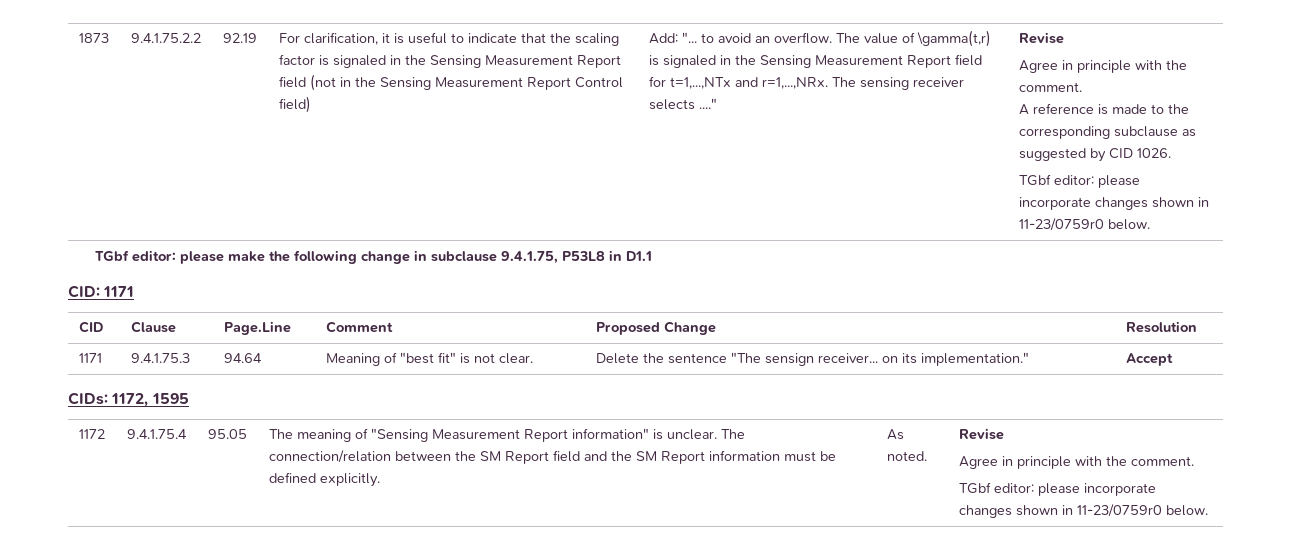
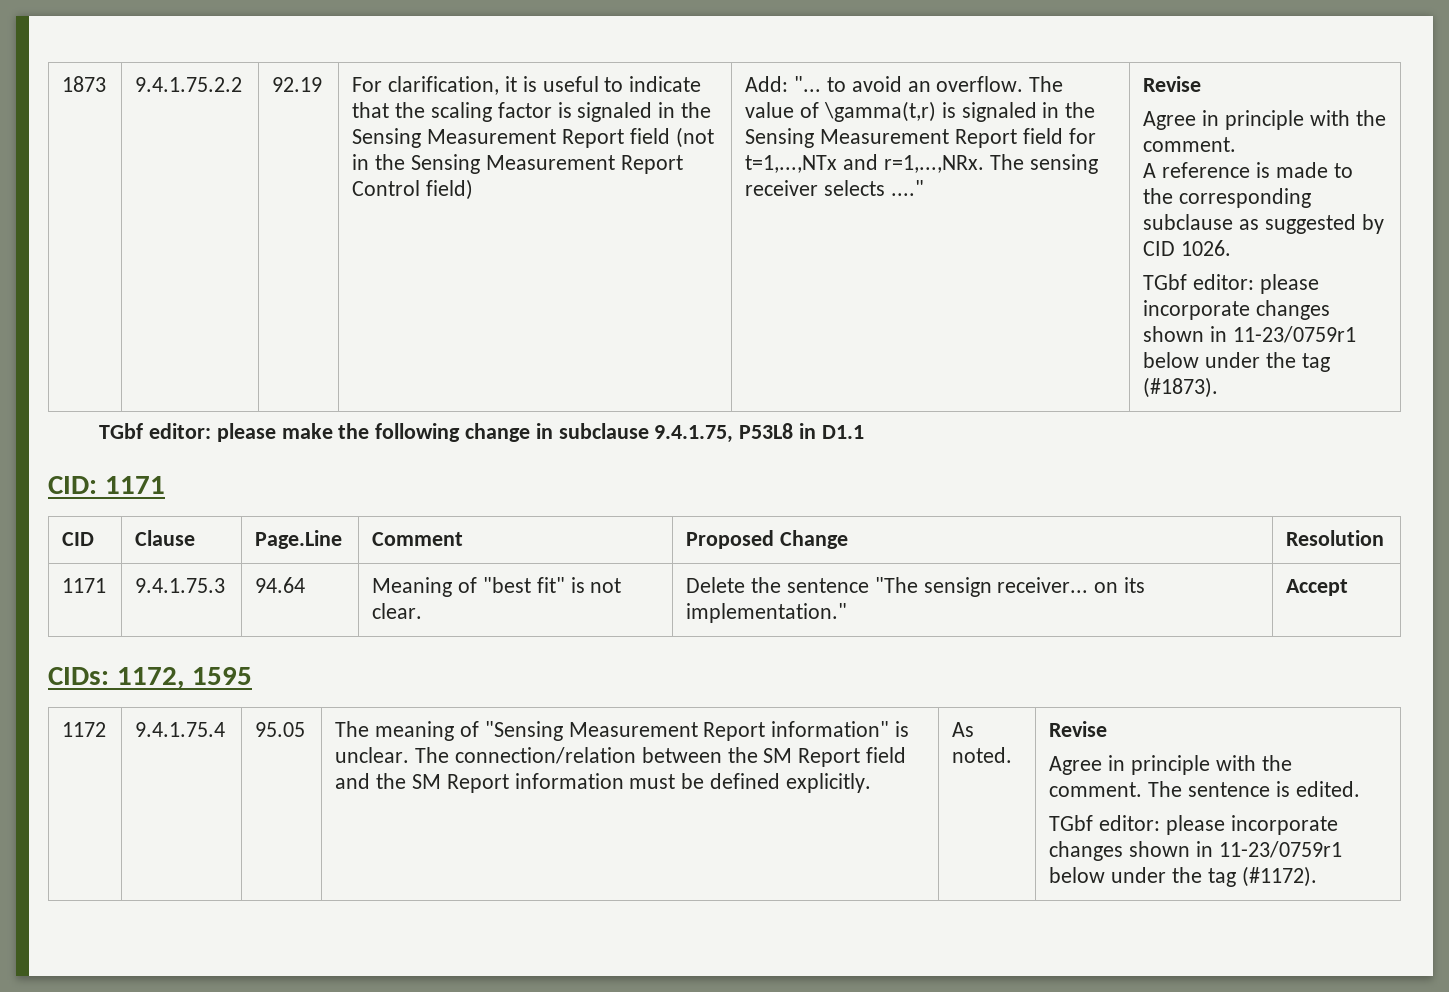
  A reference is made to the corresponding subclause as suggested by CID 1026.
- TGbf editor: please incorporate changes shown in 11-23/0759r0 below.
+ TGbf editor: please incorporate changes shown in 11-23/0759r1 below under the tag (#1873).
  As noted. | Revise
- Agree in principle with the comment.
- TGbf editor: please incorporate changes shown in 11-23/0759r0 below.
+ Agree in principle with the comment. The sentence is edited.
+ TGbf editor: please incorporate changes shown in 11-23/0759r1 below under the tag (#1172).

